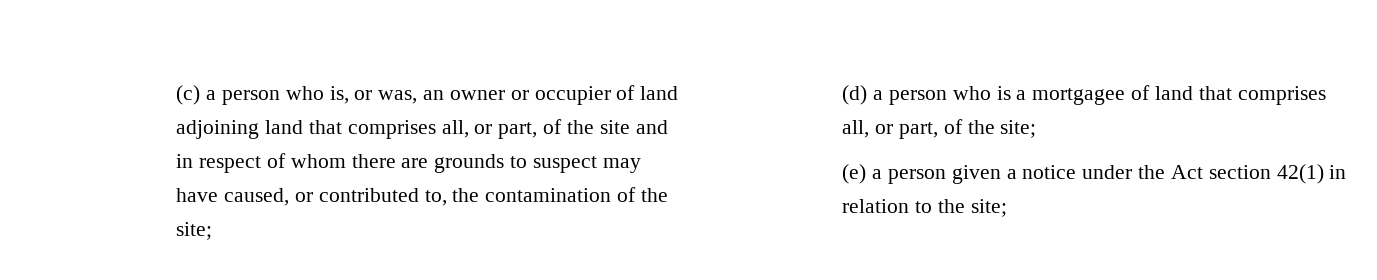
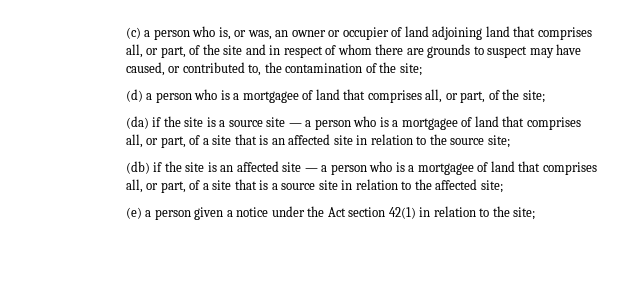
+ (da) if the site is a source site — a person who is a mortgagee of land that comprises all, or part, of a site that is an affected site in relation to the source site;
+ (db) if the site is an affected site — a person who is a mortgagee of land that comprises all, or part, of a site that is a source site in relation to the affected site;

